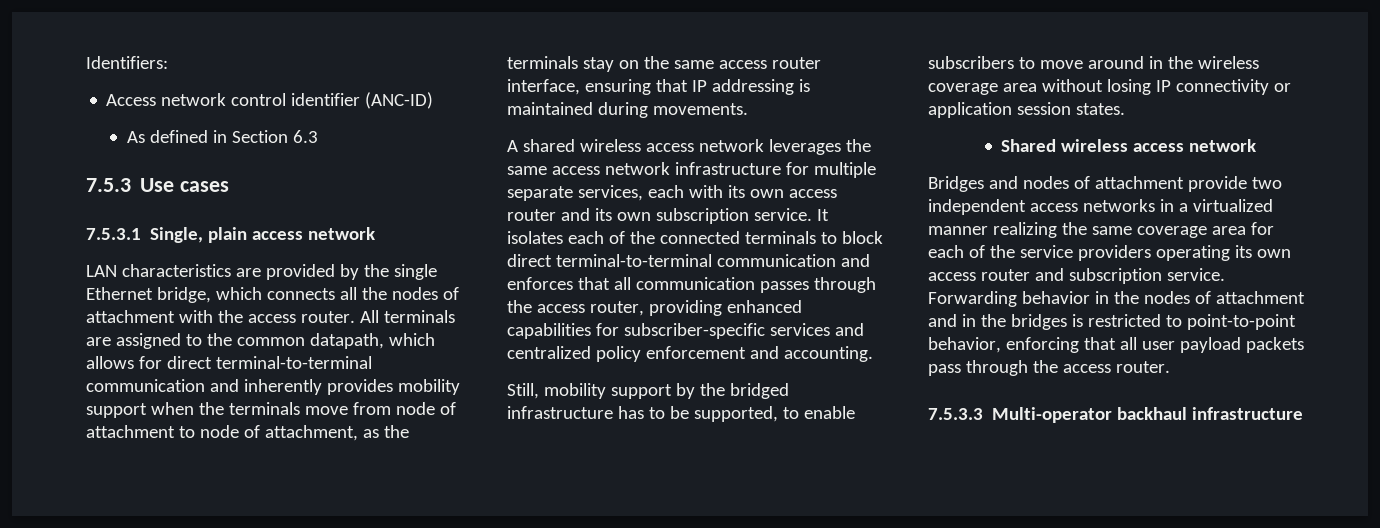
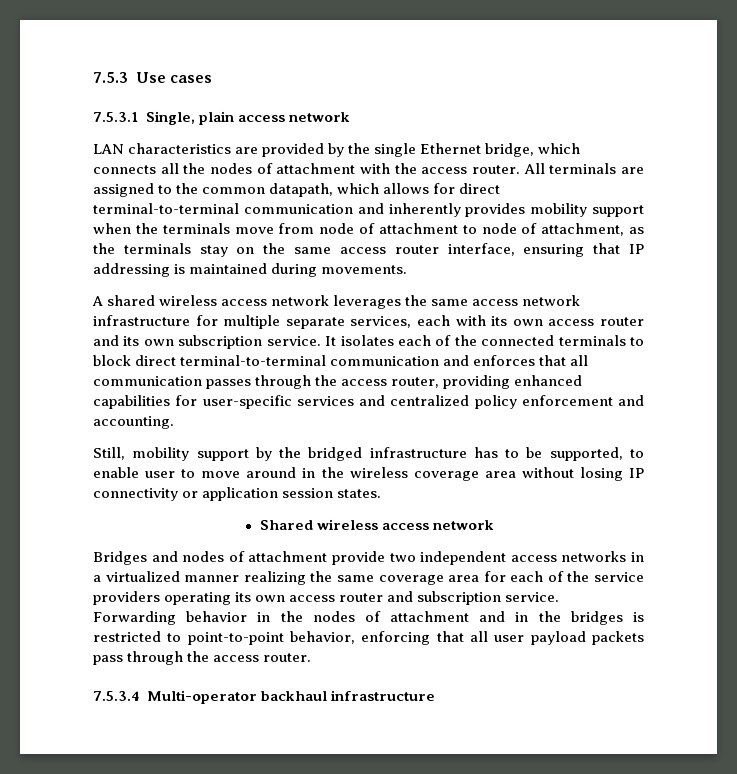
- Identifiers:
- Access network control identifier (ANC-ID)
- As defined in Section 6.3
- It isolates each of the connected terminals to block direct terminal-to-terminal communication and enforces that all communication passes through the access router, providing enhanced capabilities for subscriber-specific services and centralized policy enforcement and accounting.
+ It isolates each of the connected terminals to block direct terminal-to-terminal communication and enforces that all communication passes through the access router, providing enhanced capabilities for user-specific services and centralized policy enforcement and accounting.
- Still, mobility support by the bridged infrastructure has to be supported, to enable subscribers to move around in the wireless coverage area without losing IP connectivity or application session states.
+ Still, mobility support by the bridged infrastructure has to be supported, to enable user to move around in the wireless coverage area without losing IP connectivity or application session states.
- 7.5.3.3 Multi-operator backhaul infrastructure
+ 7.5.3.4 Multi-operator backhaul infrastructure

